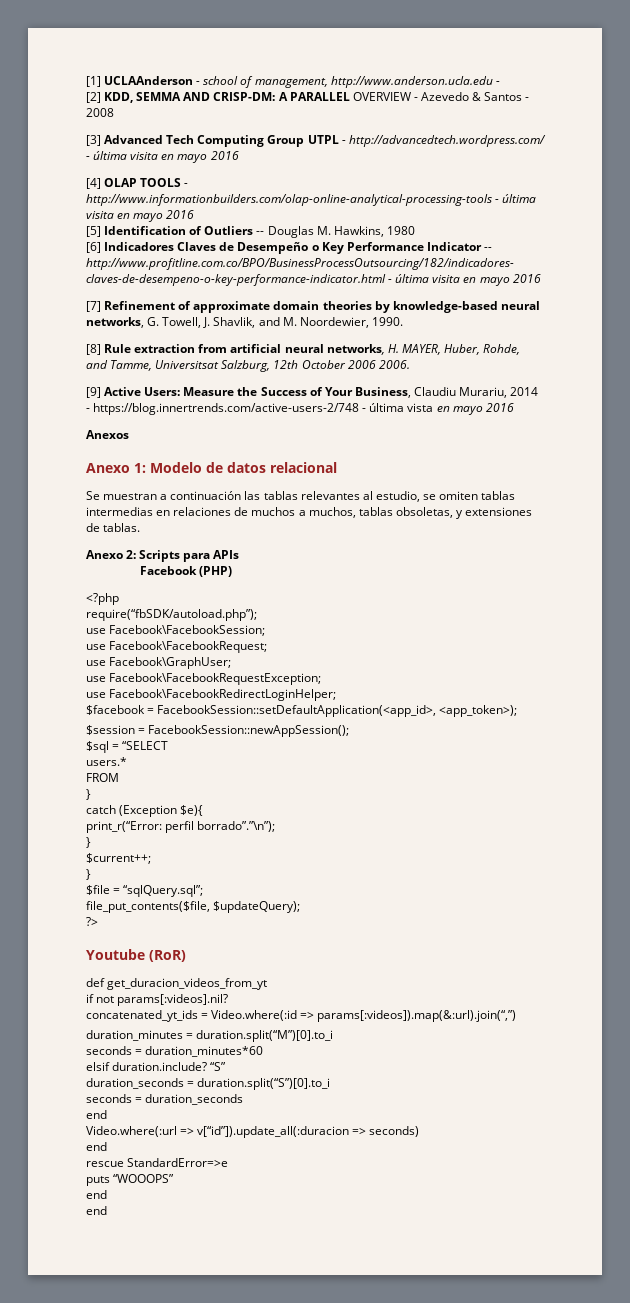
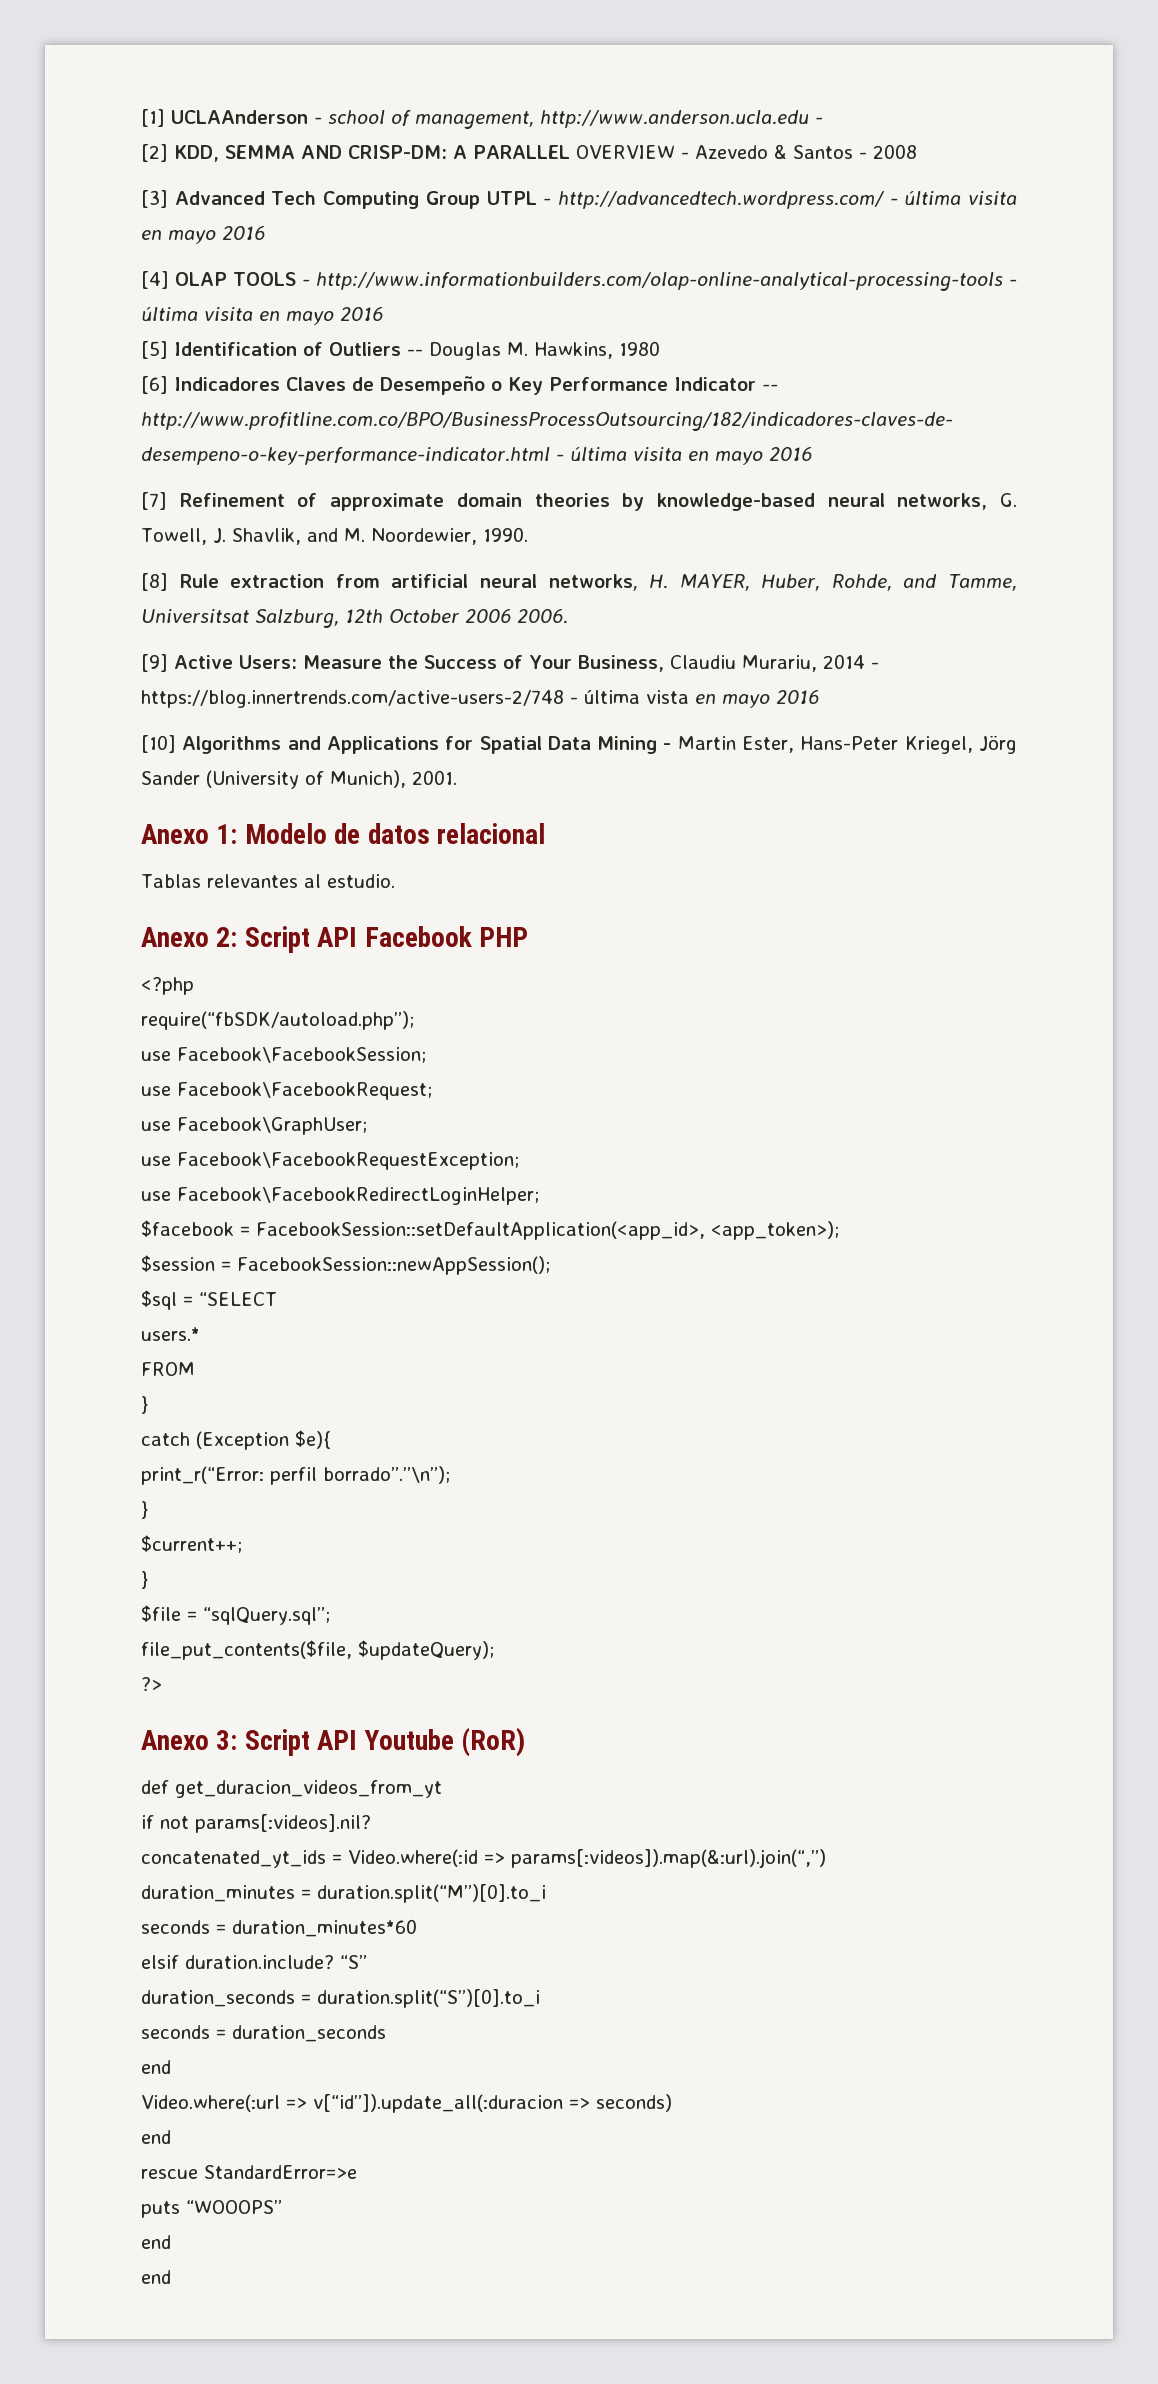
- Anexos
+ [10] Algorithms and Applications for Spatial Data Mining - Martin Ester, Hans-Peter Kriegel, Jörg Sander (University of Munich), 2001.
- Se muestran a continuación las tablas relevantes al estudio, se omiten tablas intermedias en relaciones de muchos a muchos, tablas obsoletas, y extensiones de tablas.
- Anexo 2: Scripts para APIs
- Facebook (PHP)
+ Tablas relevantes al estudio.
+ Anexo 2: Script API Facebook PHP
- Youtube (RoR)
+ Anexo 3: Script API Youtube (RoR)

